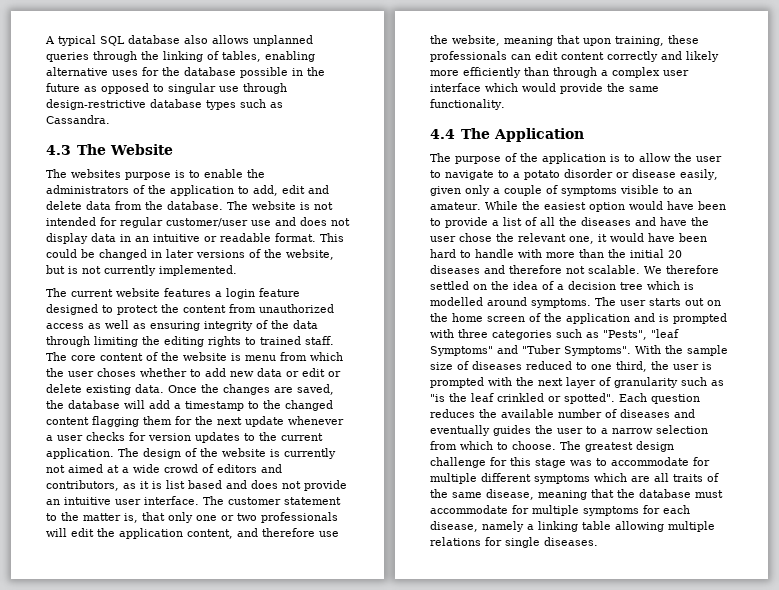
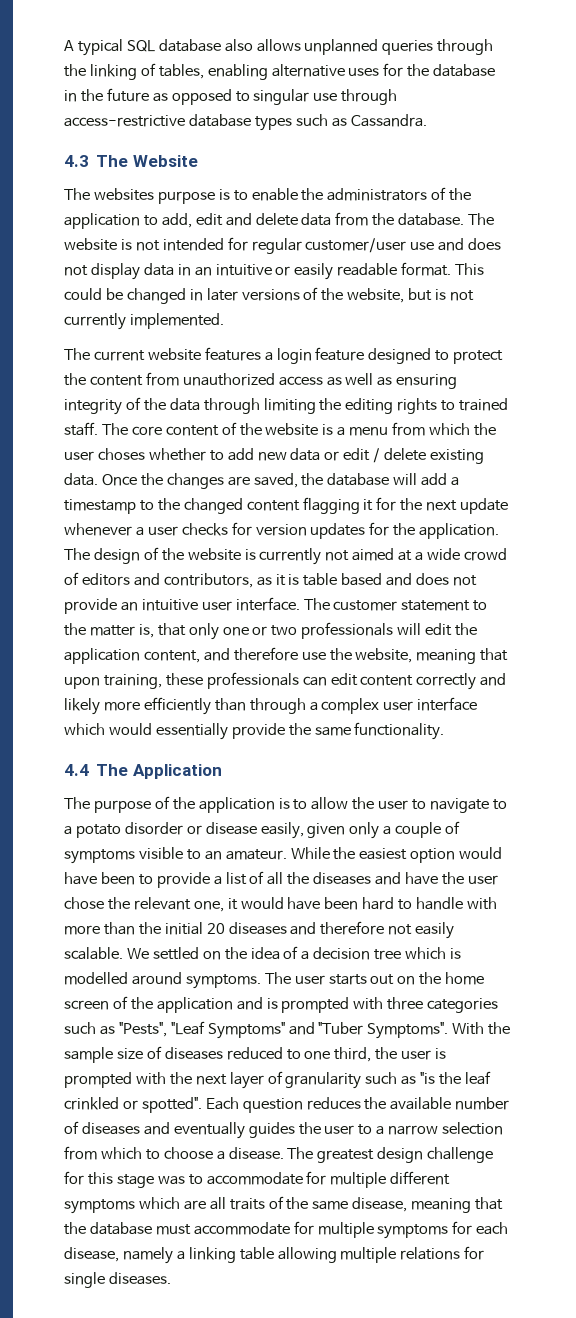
- A typical SQL database also allows unplanned queries through the linking of tables, enabling alternative uses for the database possible in the future as opposed to singular use through design-restrictive database types such as Cassandra.
+ A typical SQL database also allows unplanned queries through the linking of tables, enabling alternative uses for the database in the future as opposed to singular use through access-restrictive database types such as Cassandra.
- The website is not intended for regular customer/user use and does not display data in an intuitive or readable format.
+ The website is not intended for regular customer/user use and does not display data in an intuitive or easily readable format.
- The core content of the website is menu from which the user choses whether to add new data or edit or delete existing data.
+ The core content of the website is a menu from which the user choses whether to add new data or edit / delete existing data.
- Once the changes are saved, the database will add a timestamp to the changed content flagging them for the next update whenever a user checks for version updates to the current application.
+ Once the changes are saved, the database will add a timestamp to the changed content flagging it for the next update whenever a user checks for version updates for the application.
- The design of the website is currently not aimed at a wide crowd of editors and contributors, as it is list based and does not provide an intuitive user interface.
+ The design of the website is currently not aimed at a wide crowd of editors and contributors, as it is table based and does not provide an intuitive user interface.
- The customer statement to the matter is, that only one or two professionals will edit the application content, and therefore use the website, meaning that upon training, these professionals can edit content correctly and likely more efficiently than through a complex user interface which would provide the same functionality.
+ The customer statement to the matter is, that only one or two professionals will edit the application content, and therefore use the website, meaning that upon training, these professionals can edit content correctly and likely more efficiently than through a complex user interface which would essentially provide the same functionality.
- While the easiest option would have been to provide a list of all the diseases and have the user chose the relevant one, it would have been hard to handle with more than the initial 20 diseases and therefore not scalable.
+ While the easiest option would have been to provide a list of all the diseases and have the user chose the relevant one, it would have been hard to handle with more than the initial 20 diseases and therefore not easily scalable.
- We therefore settled on the idea of a decision tree which is modelled around symptoms.
+ We settled on the idea of a decision tree which is modelled around symptoms.
- The user starts out on the home screen of the application and is prompted with three categories such as "Pests", "leaf Symptoms" and "Tuber Symptoms".
+ The user starts out on the home screen of the application and is prompted with three categories such as "Pests", "Leaf Symptoms" and "Tuber Symptoms".
- Each question reduces the available number of diseases and eventually guides the user to a narrow selection from which to choose.
+ Each question reduces the available number of diseases and eventually guides the user to a narrow selection from which to choose a disease.

